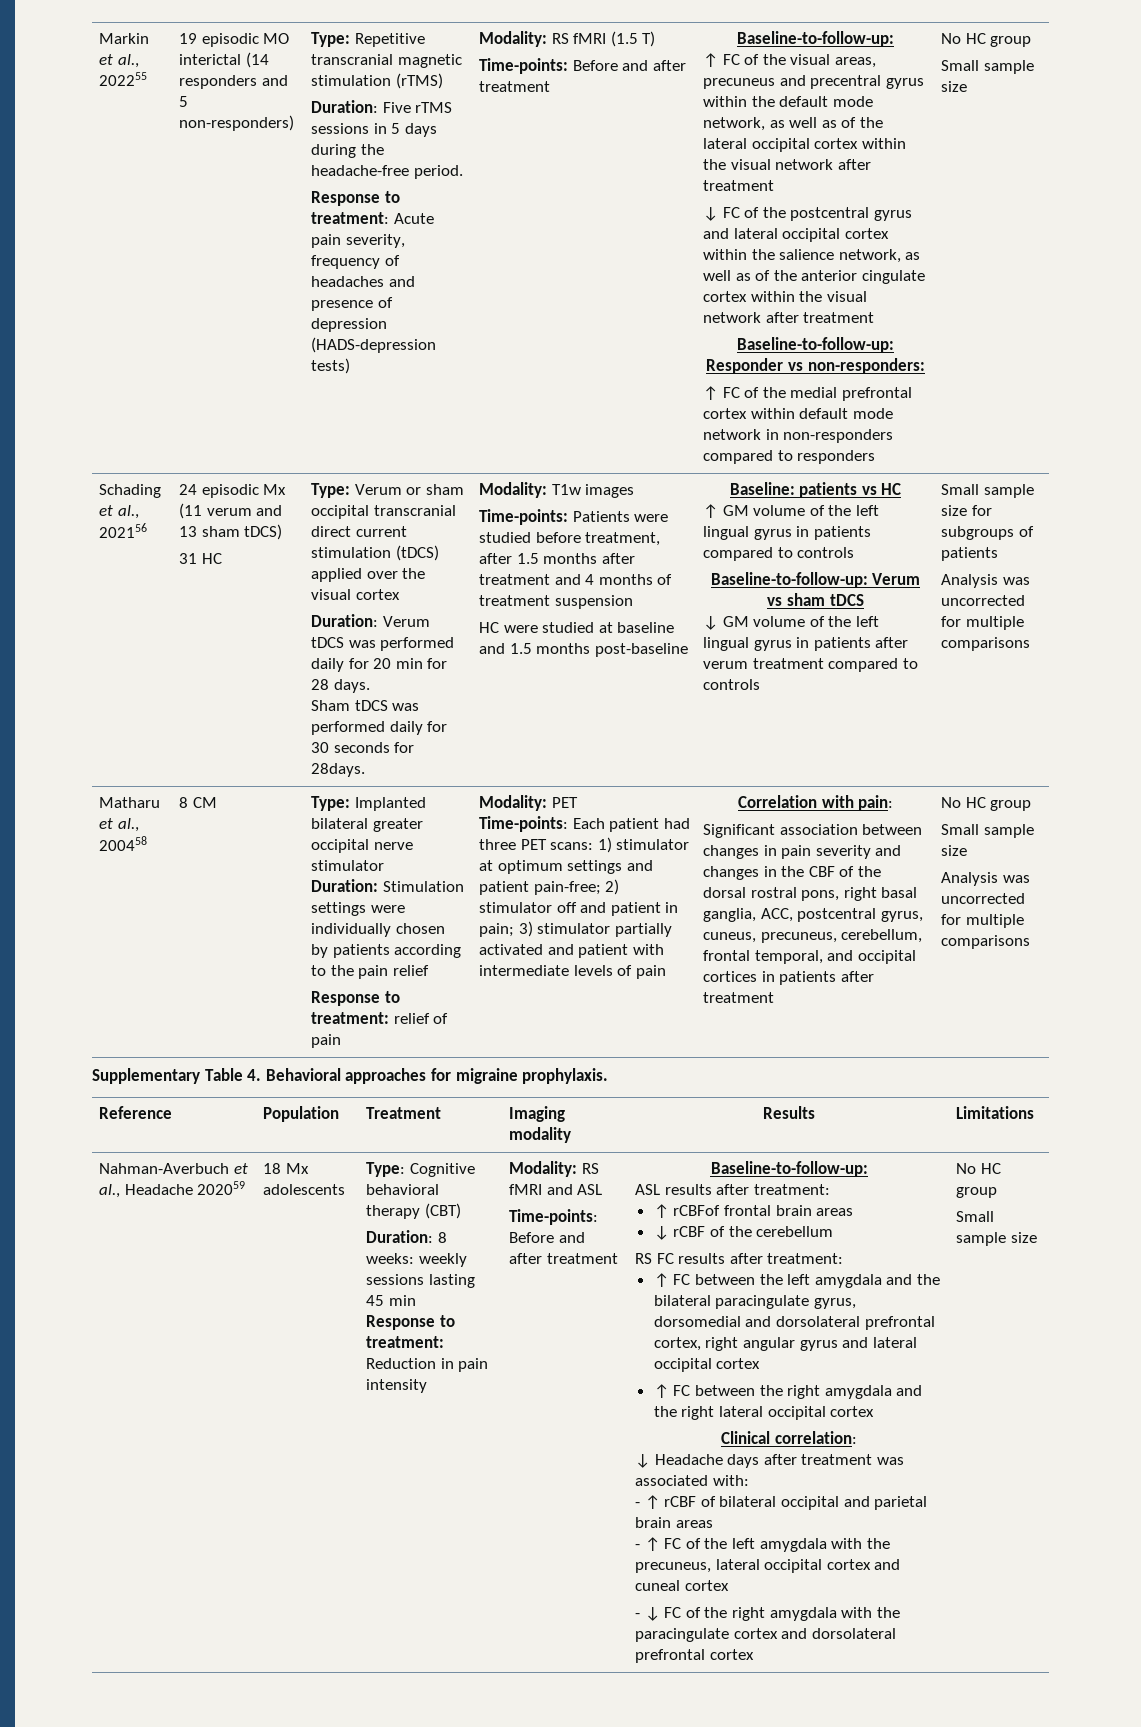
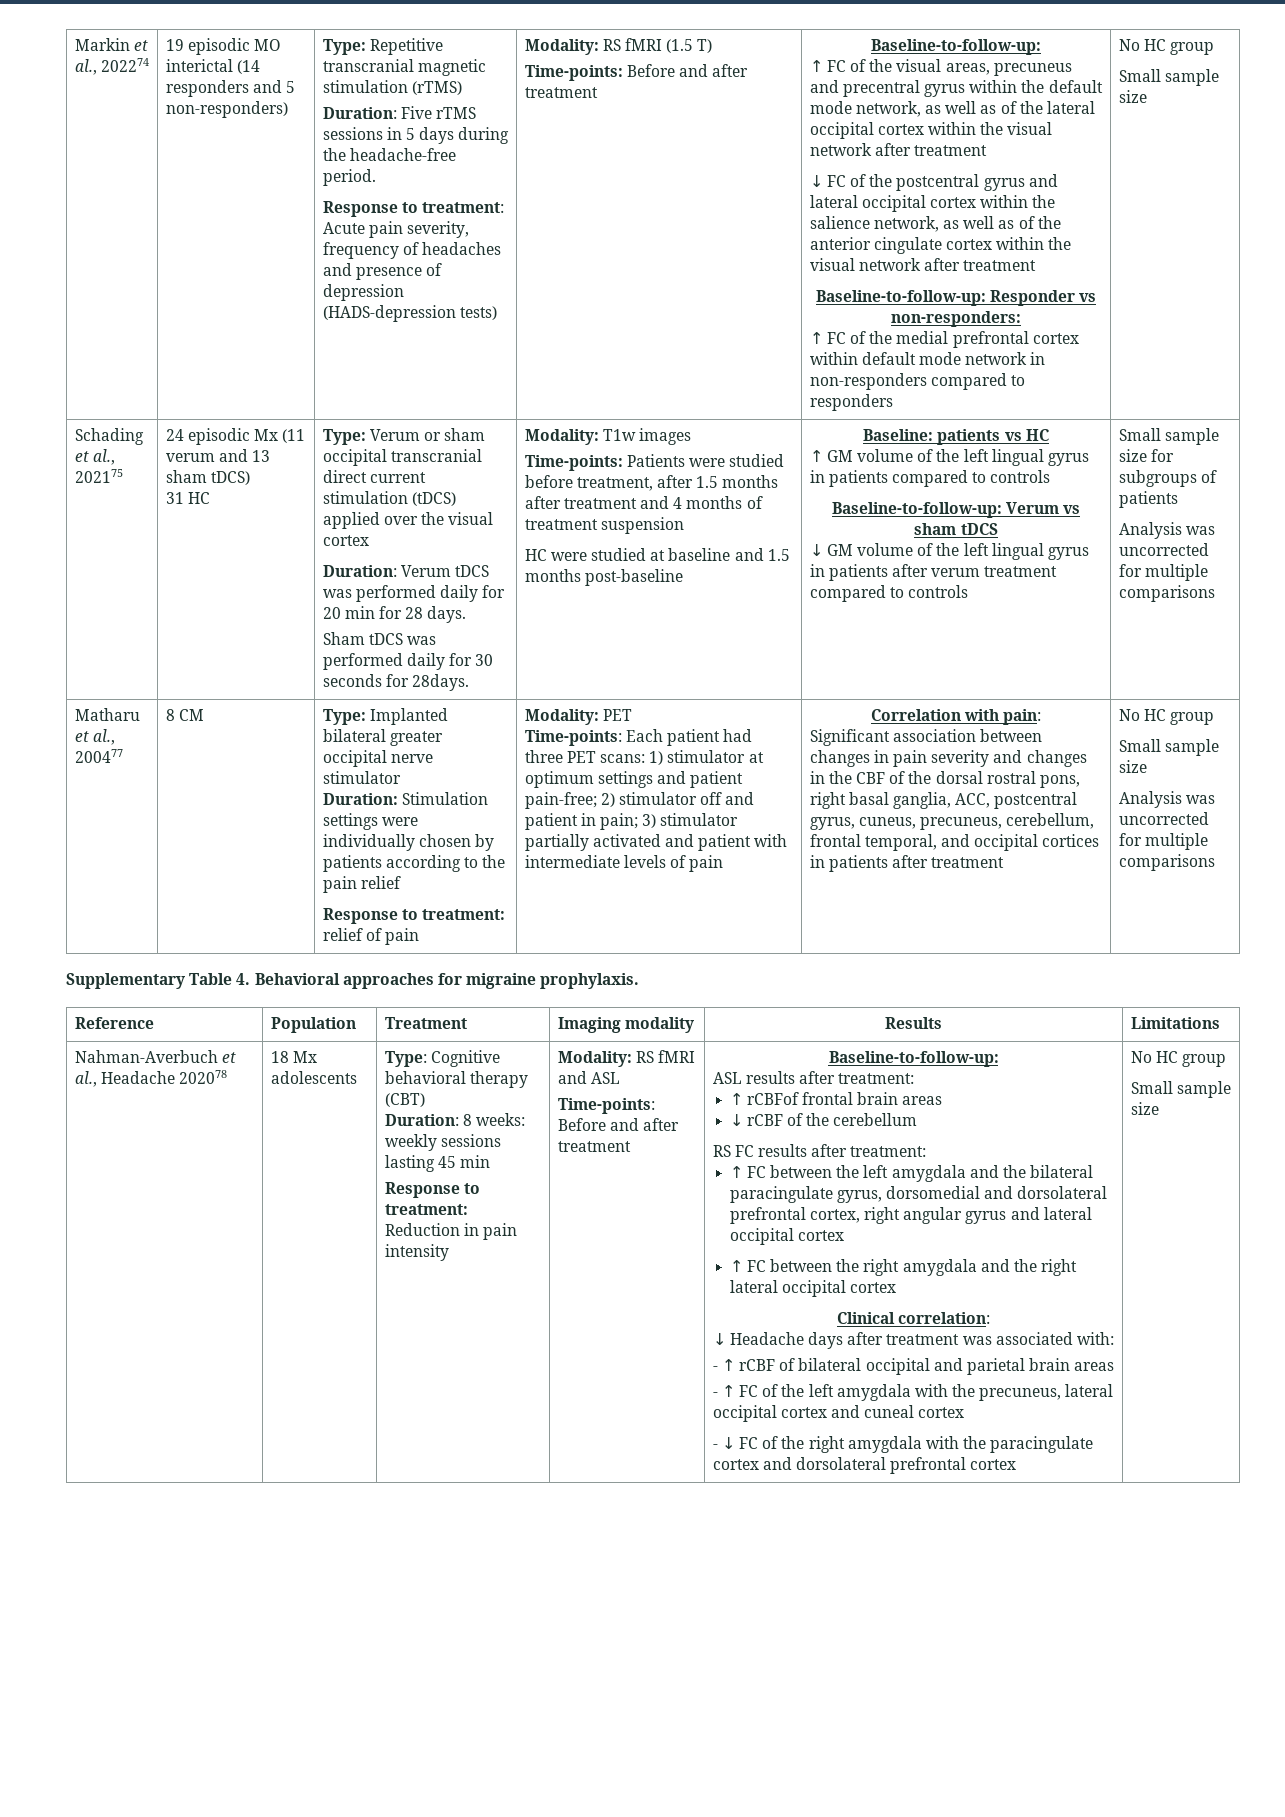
- Markin et al., 202255
+ Markin et al., 202274
- Schading et al., 202156
+ Schading et al., 202175
- Matharu et al., 200458
+ Matharu et al., 200477
- Nahman-Averbuch et al., Headache 202059
+ Nahman-Averbuch et al., Headache 202078

